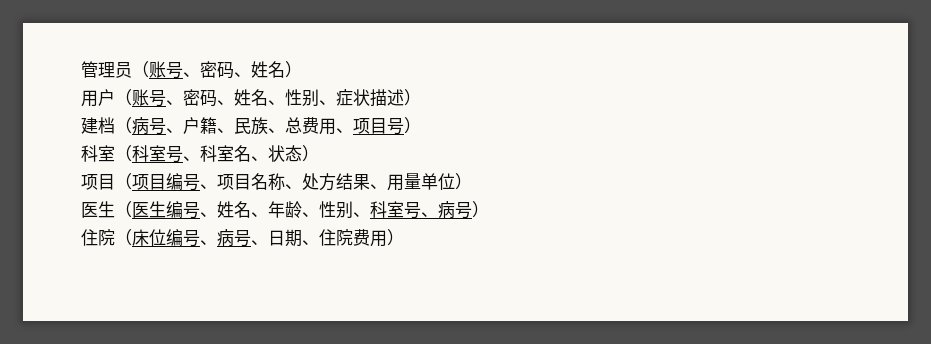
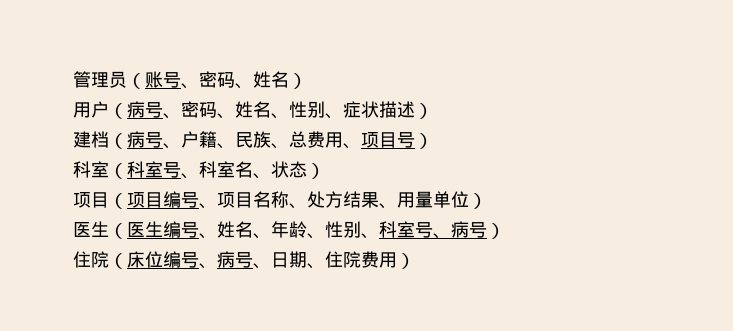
- 用户（账号、密码、姓名、性别、症状描述）
+ 用户（病号、密码、姓名、性别、症状描述）

